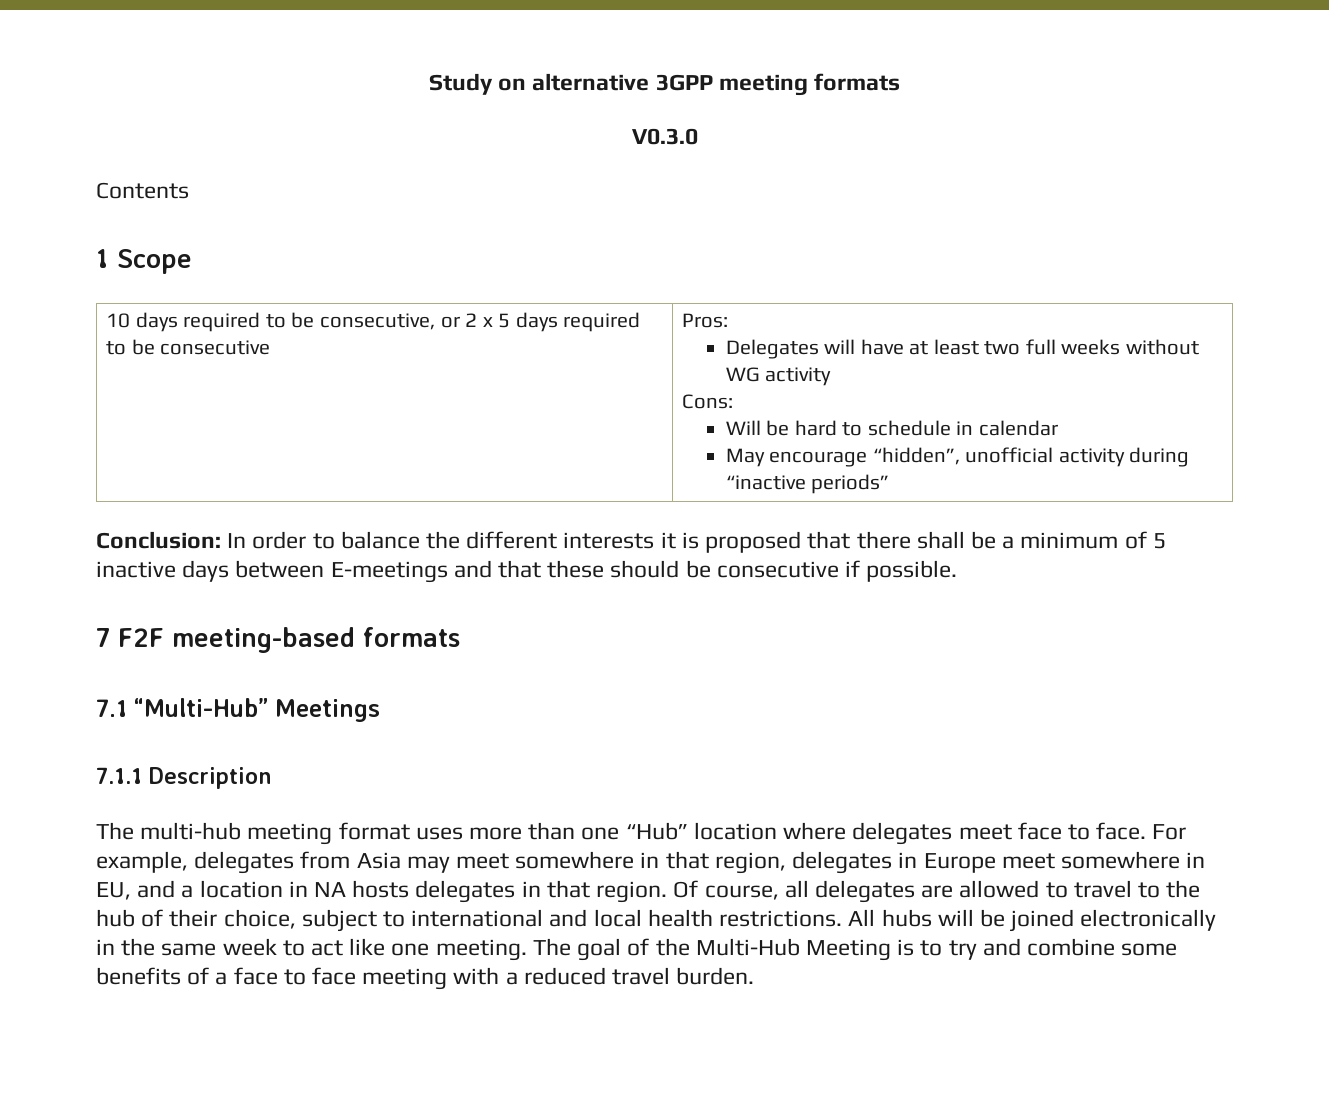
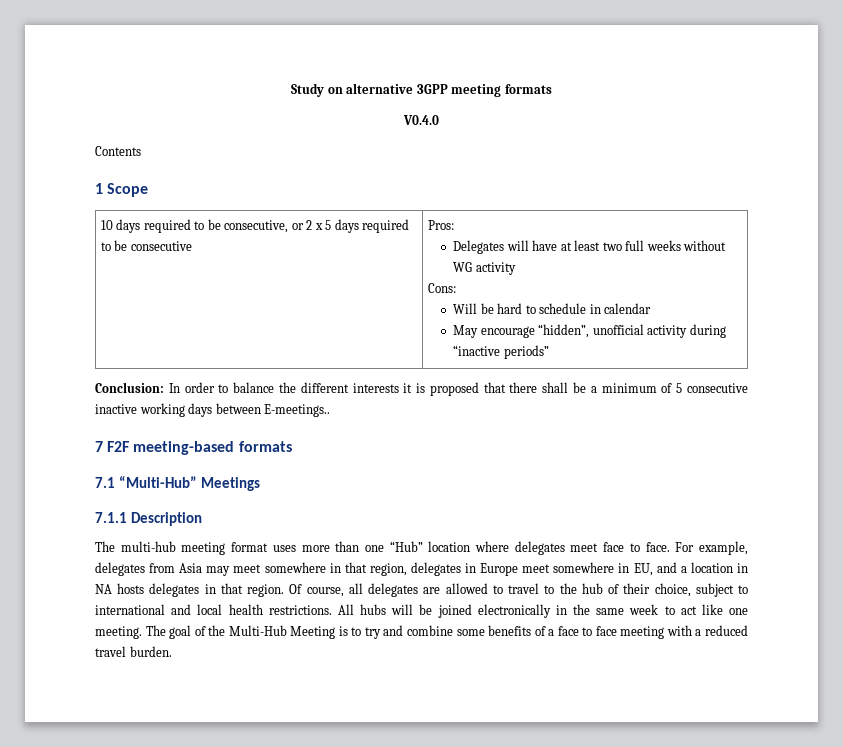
- V0.3.0
+ V0.4.0
- Conclusion: In order to balance the different interests it is proposed that there shall be a minimum of 5 inactive days between E-meetings and that these should be consecutive if possible.
+ Conclusion: In order to balance the different interests it is proposed that there shall be a minimum of 5 consecutive inactive working days between E-meetings..

